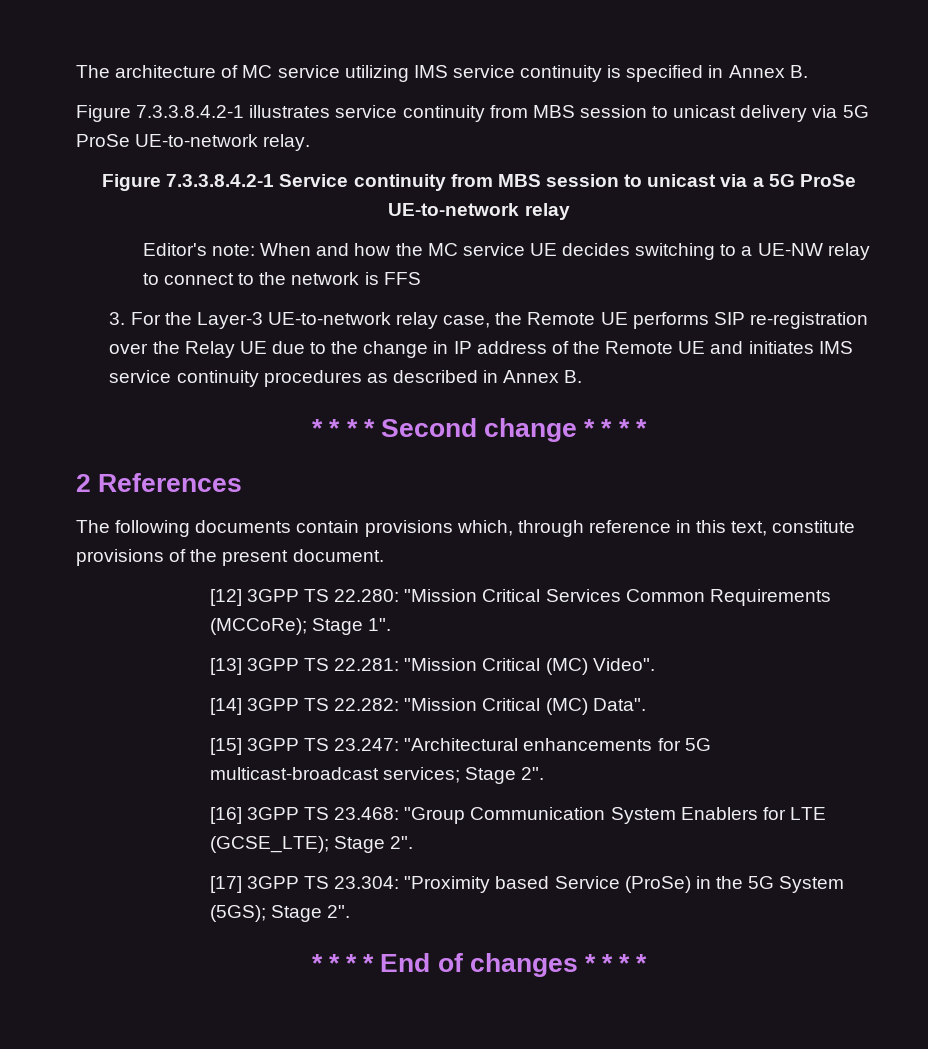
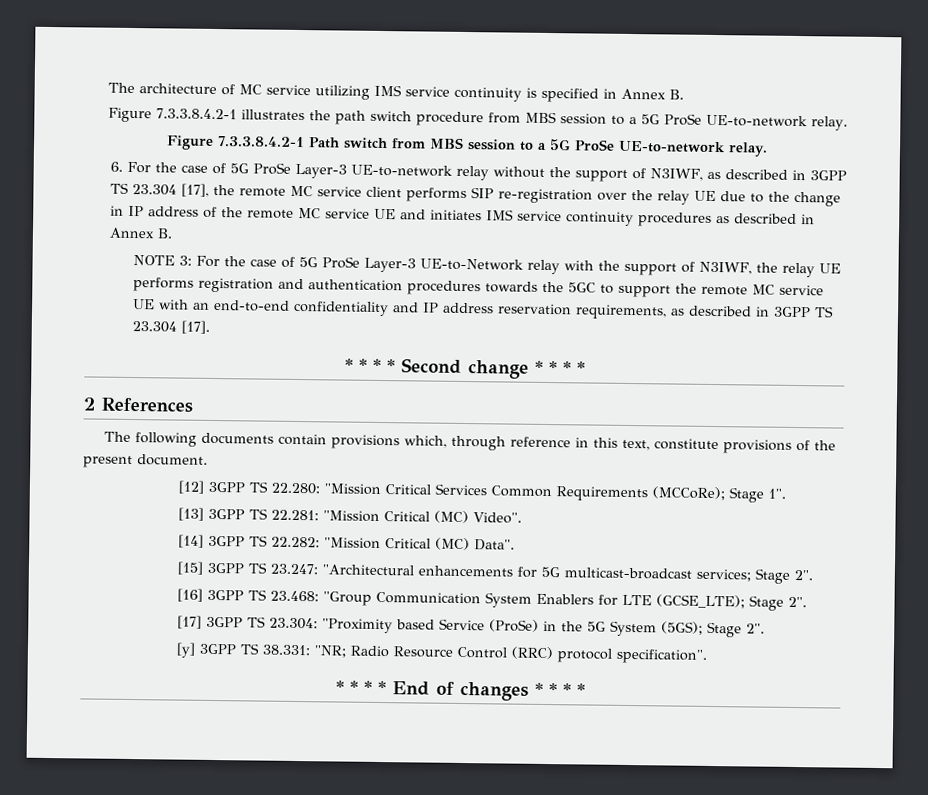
- Figure 7.3.3.8.4.2-1 illustrates service continuity from MBS session to unicast delivery via 5G ProSe UE-to-network relay.
+ Figure 7.3.3.8.4.2-1 illustrates the path switch procedure from MBS session to a 5G ProSe UE-to-network relay.
- Figure 7.3.3.8.4.2-1 Service continuity from MBS session to unicast via a 5G ProSe UE-to-network relay
- Editor's note: When and how the MC service UE decides switching to a UE-NW relay to connect to the network is FFS
- 3. For the Layer-3 UE-to-network relay case, the Remote UE performs SIP re-registration over the Relay UE due to the change in IP address of the Remote UE and initiates IMS service continuity procedures as described in Annex B.
+ Figure 7.3.3.8.4.2-1 Path switch from MBS session to a 5G ProSe UE-to-network relay.
+ 6. For the case of 5G ProSe Layer-3 UE-to-network relay without the support of N3IWF, as described in 3GPP TS 23.304 [17], the remote MC service client performs SIP re-registration over the relay UE due to the change in IP address of the remote MC service UE and initiates IMS service continuity procedures as described in Annex B.
+ NOTE 3: For the case of 5G ProSe Layer-3 UE-to-Network relay with the support of N3IWF, the relay UE performs registration and authentication procedures towards the 5GC to support the remote MC service UE with an end-to-end confidentiality and IP address reservation requirements, as described in 3GPP TS 23.304 [17].
+ [y] 3GPP TS 38.331: "NR; Radio Resource Control (RRC) protocol specification".

